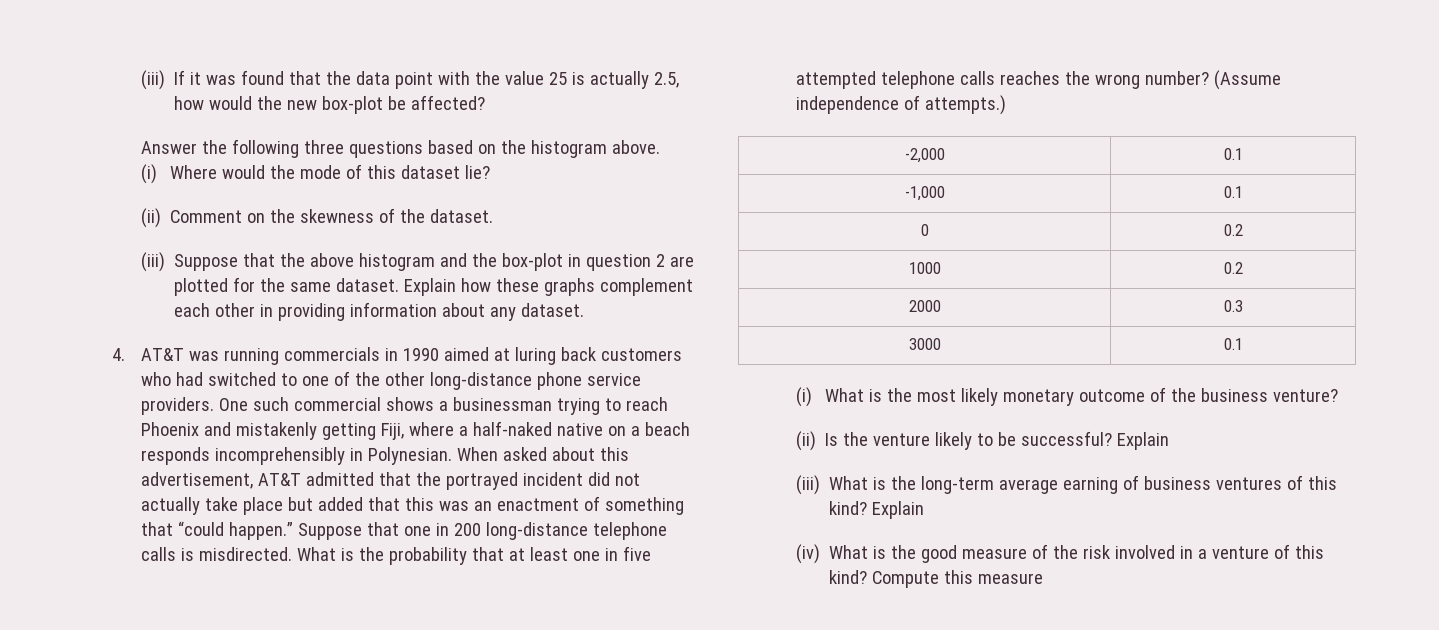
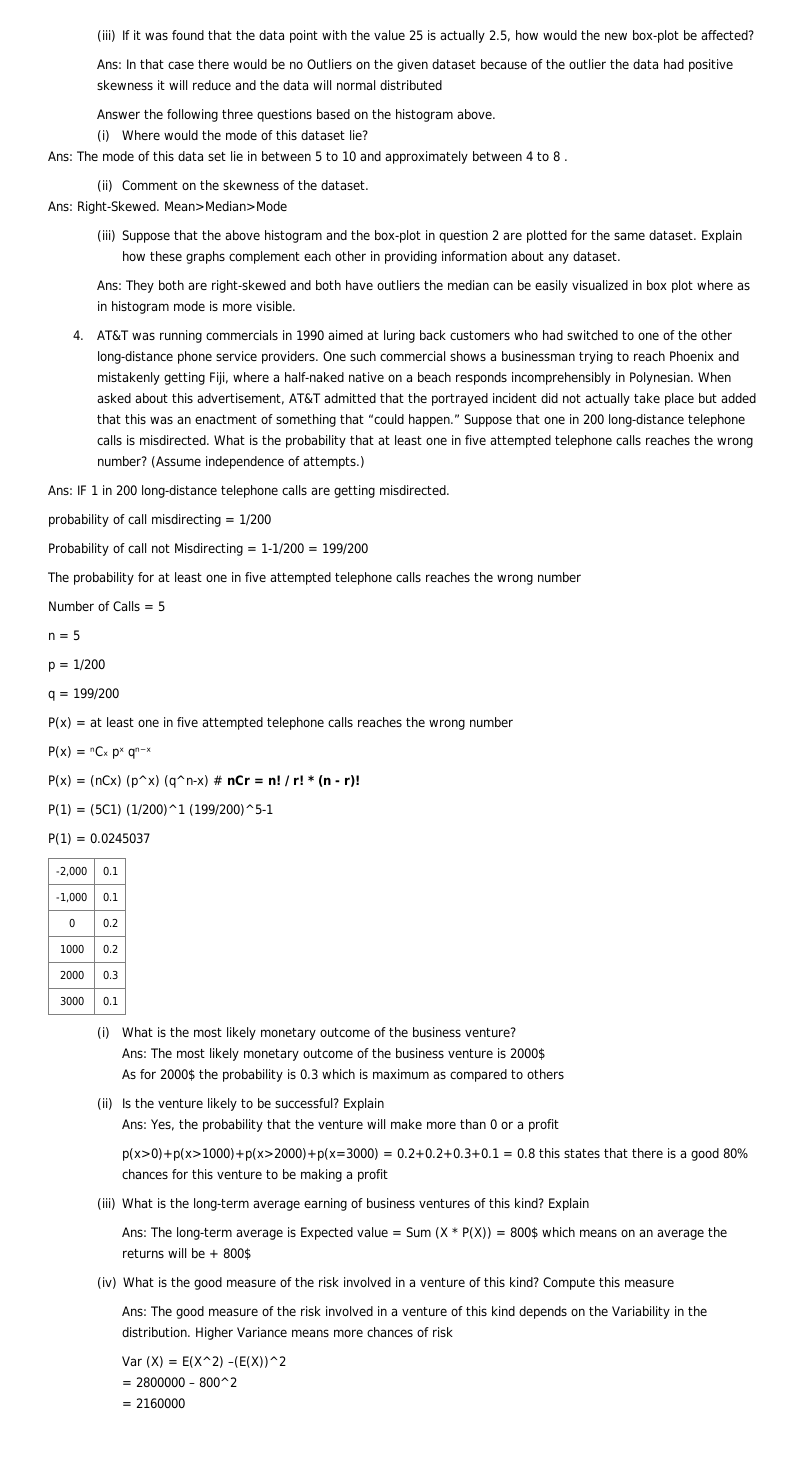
+ Ans: In that case there would be no Outliers on the given dataset because of the outlier the data had positive skewness it will reduce and the data will normal distributed
+ Ans: The mode of this data set lie in between 5 to 10 and approximately between 4 to 8 .
+ Ans: Right-Skewed. Mean>Median>Mode
+ Ans: They both are right-skewed and both have outliers the median can be easily visualized in box plot where as in histogram mode is more visible.
+ Ans: IF 1 in 200 long-distance telephone calls are getting misdirected.
+ probability of call misdirecting = 1/200
+ Probability of call not Misdirecting = 1-1/200 = 199/200
+ The probability for at least one in five attempted telephone calls reaches the wrong number
+ Number of Calls = 5
+ n = 5
+ p = 1/200
+ q = 199/200
+ P(x) = at least one in five attempted telephone calls reaches the wrong number
+ P(x) = ⁿCₓ pˣ qⁿ⁻ˣ
+ P(x) = (nCx) (p^x) (q^n-x) # nCr = n! / r! * (n - r)!
+ P(1) = (5C1) (1/200)^1 (199/200)^5-1
+ P(1) = 0.0245037
+ Ans: The most likely monetary outcome of the business venture is 2000$
+ As for 2000$ the probability is 0.3 which is maximum as compared to others
+ Ans: Yes, the probability that the venture will make more than 0 or a profit
+ p(x>0)+p(x>1000)+p(x>2000)+p(x=3000) = 0.2+0.2+0.3+0.1 = 0.8 this states that there is a good 80% chances for this venture to be making a profit
+ Ans: The long-term average is Expected value = Sum (X * P(X)) = 800$ which means on an average the returns will be + 800$
+ Ans: The good measure of the risk involved in a venture of this kind depends on the Variability in the distribution. Higher Variance means more chances of risk
+ Var (X) = E(X^2) –(E(X))^2
+ = 2800000 – 800^2
+ = 2160000

